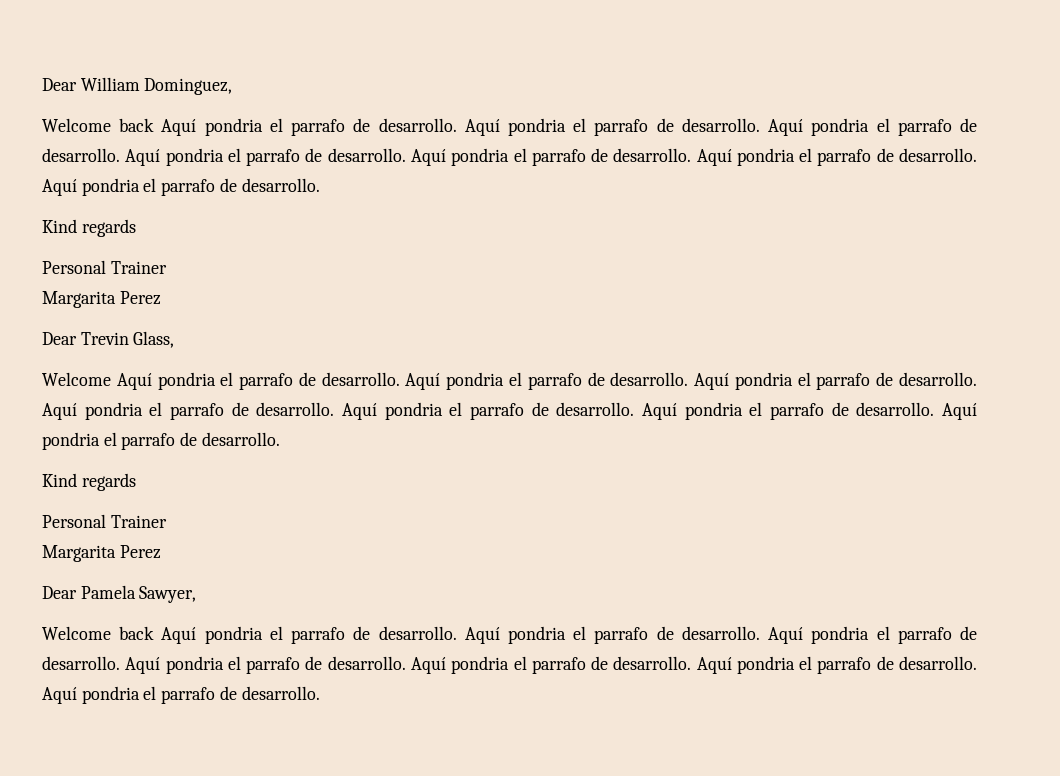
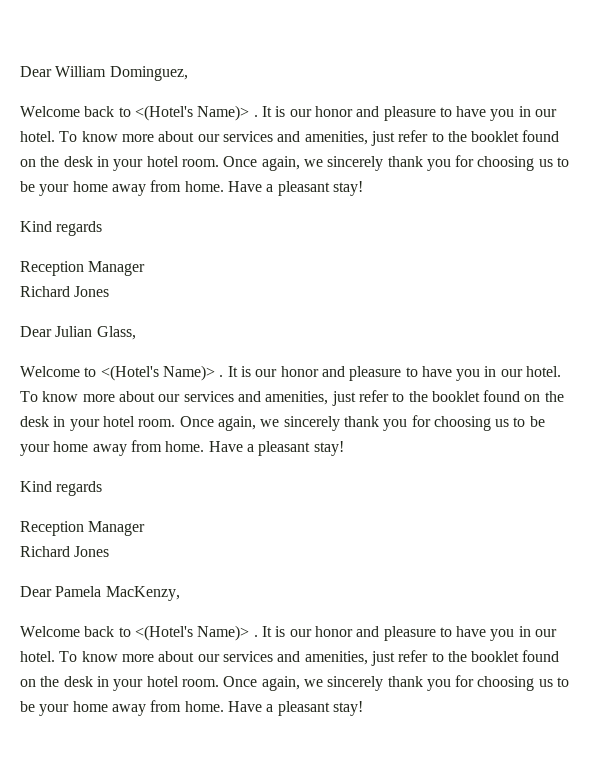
  Dear William Dominguez,
- Welcome back Aquí pondria el parrafo de desarrollo. Aquí pondria el parrafo de desarrollo. Aquí pondria el parrafo de desarrollo. Aquí pondria el parrafo de desarrollo. Aquí pondria el parrafo de desarrollo. Aquí pondria el parrafo de desarrollo. Aquí pondria el parrafo de desarrollo.
+ Welcome back to <(Hotel's Name)> . It is our honor and pleasure to have you in our hotel. To know more about our services and amenities, just refer to the booklet found on the desk in your hotel room. Once again, we sincerely thank you for choosing us to be your home away from home. Have a pleasant stay!
  Kind regards
- Personal Trainer
- Margarita Perez
- Dear Trevin Glass,
+ Reception Manager
+ Richard Jones
+ Dear Julian Glass,
- Welcome Aquí pondria el parrafo de desarrollo. Aquí pondria el parrafo de desarrollo. Aquí pondria el parrafo de desarrollo. Aquí pondria el parrafo de desarrollo. Aquí pondria el parrafo de desarrollo. Aquí pondria el parrafo de desarrollo. Aquí pondria el parrafo de desarrollo.
+ Welcome to <(Hotel's Name)> . It is our honor and pleasure to have you in our hotel. To know more about our services and amenities, just refer to the booklet found on the desk in your hotel room. Once again, we sincerely thank you for choosing us to be your home away from home. Have a pleasant stay!
  Kind regards
- Personal Trainer
- Margarita Perez
+ Reception Manager
+ Richard Jones
- Dear Pamela Sawyer,
- Welcome back Aquí pondria el parrafo de desarrollo. Aquí pondria el parrafo de desarrollo. Aquí pondria el parrafo de desarrollo. Aquí pondria el parrafo de desarrollo. Aquí pondria el parrafo de desarrollo. Aquí pondria el parrafo de desarrollo. Aquí pondria el parrafo de desarrollo.
+ Dear Pamela MacKenzy,
+ Welcome back to <(Hotel's Name)> . It is our honor and pleasure to have you in our hotel. To know more about our services and amenities, just refer to the booklet found on the desk in your hotel room. Once again, we sincerely thank you for choosing us to be your home away from home. Have a pleasant stay!

